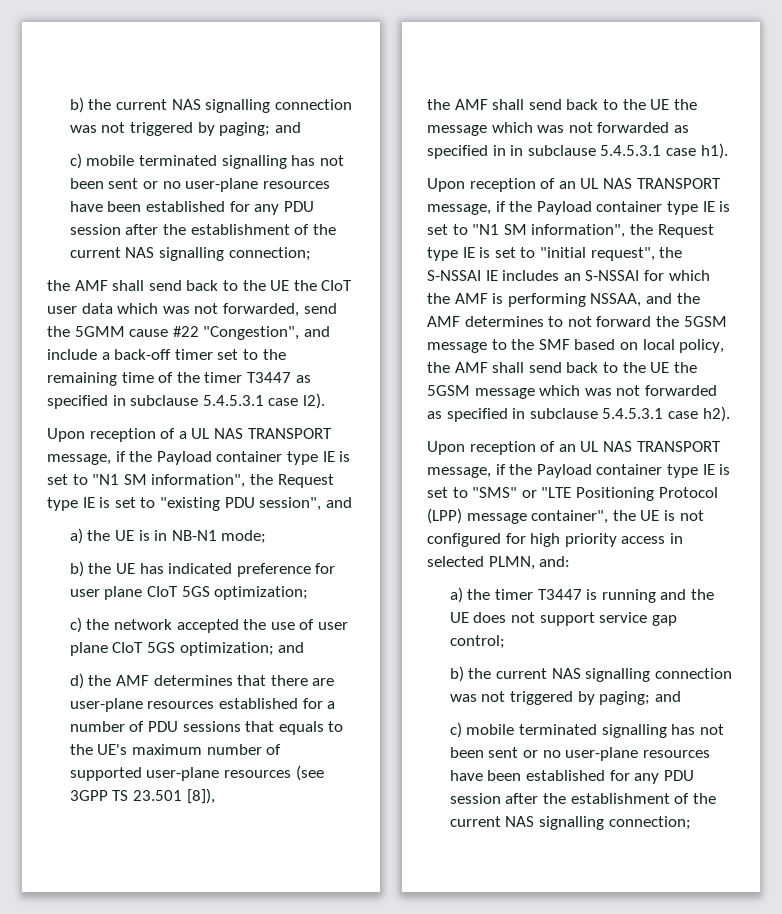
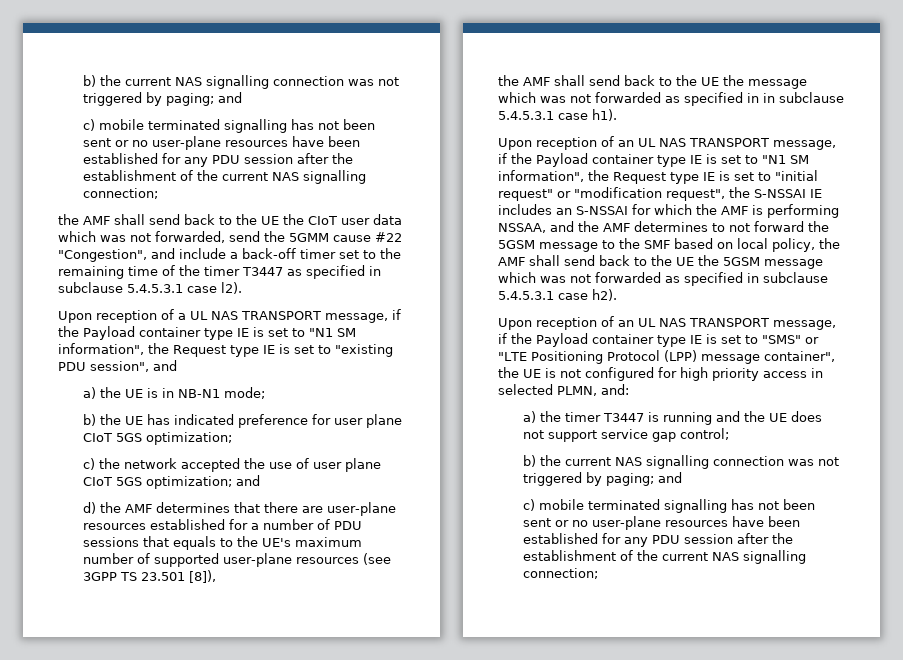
- Upon reception of an UL NAS TRANSPORT message, if the Payload container type IE is set to "N1 SM information", the Request type IE is set to "initial request", the S-NSSAI IE includes an S-NSSAI for which the AMF is performing NSSAA, and the AMF determines to not forward the 5GSM message to the SMF based on local policy, the AMF shall send back to the UE the 5GSM message which was not forwarded as specified in subclause 5.4.5.3.1 case h2).
+ Upon reception of an UL NAS TRANSPORT message, if the Payload container type IE is set to "N1 SM information", the Request type IE is set to "initial request" or "modification request", the S-NSSAI IE includes an S-NSSAI for which the AMF is performing NSSAA, and the AMF determines to not forward the 5GSM message to the SMF based on local policy, the AMF shall send back to the UE the 5GSM message which was not forwarded as specified in subclause 5.4.5.3.1 case h2).

